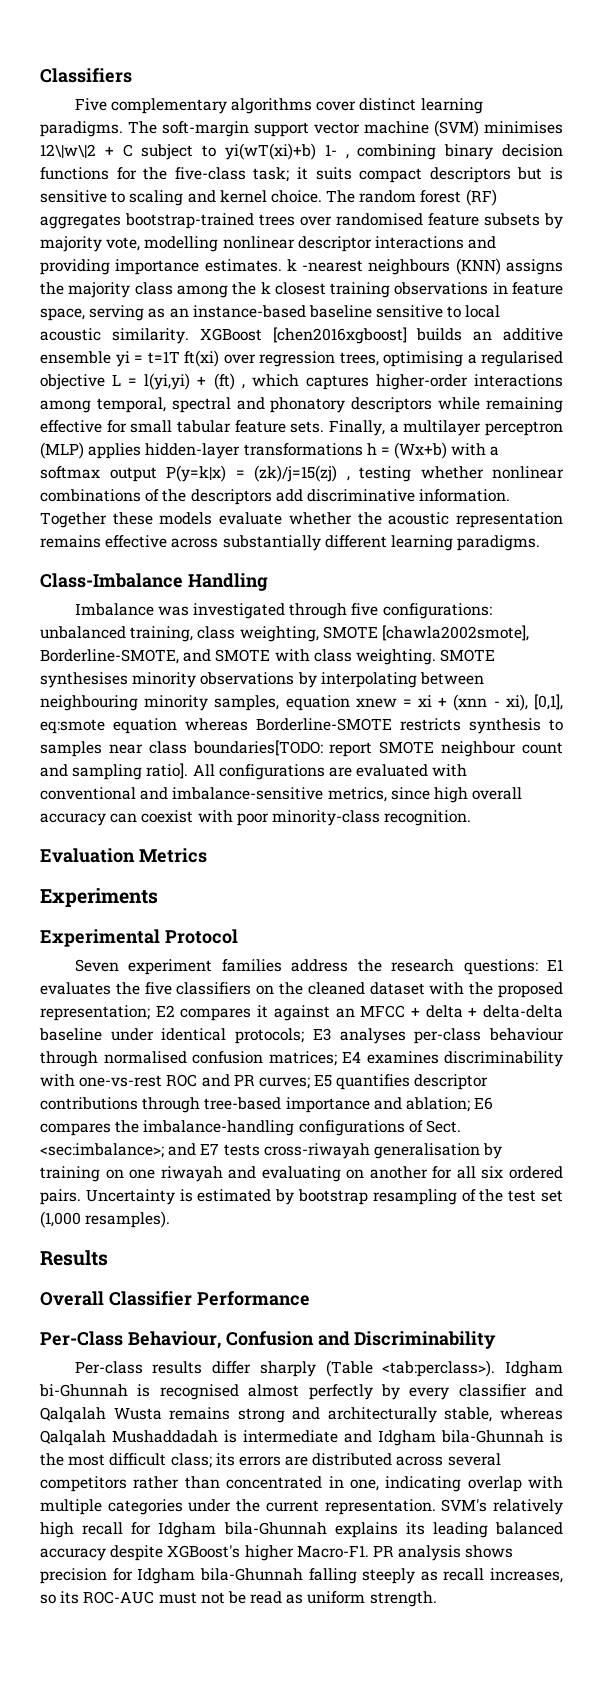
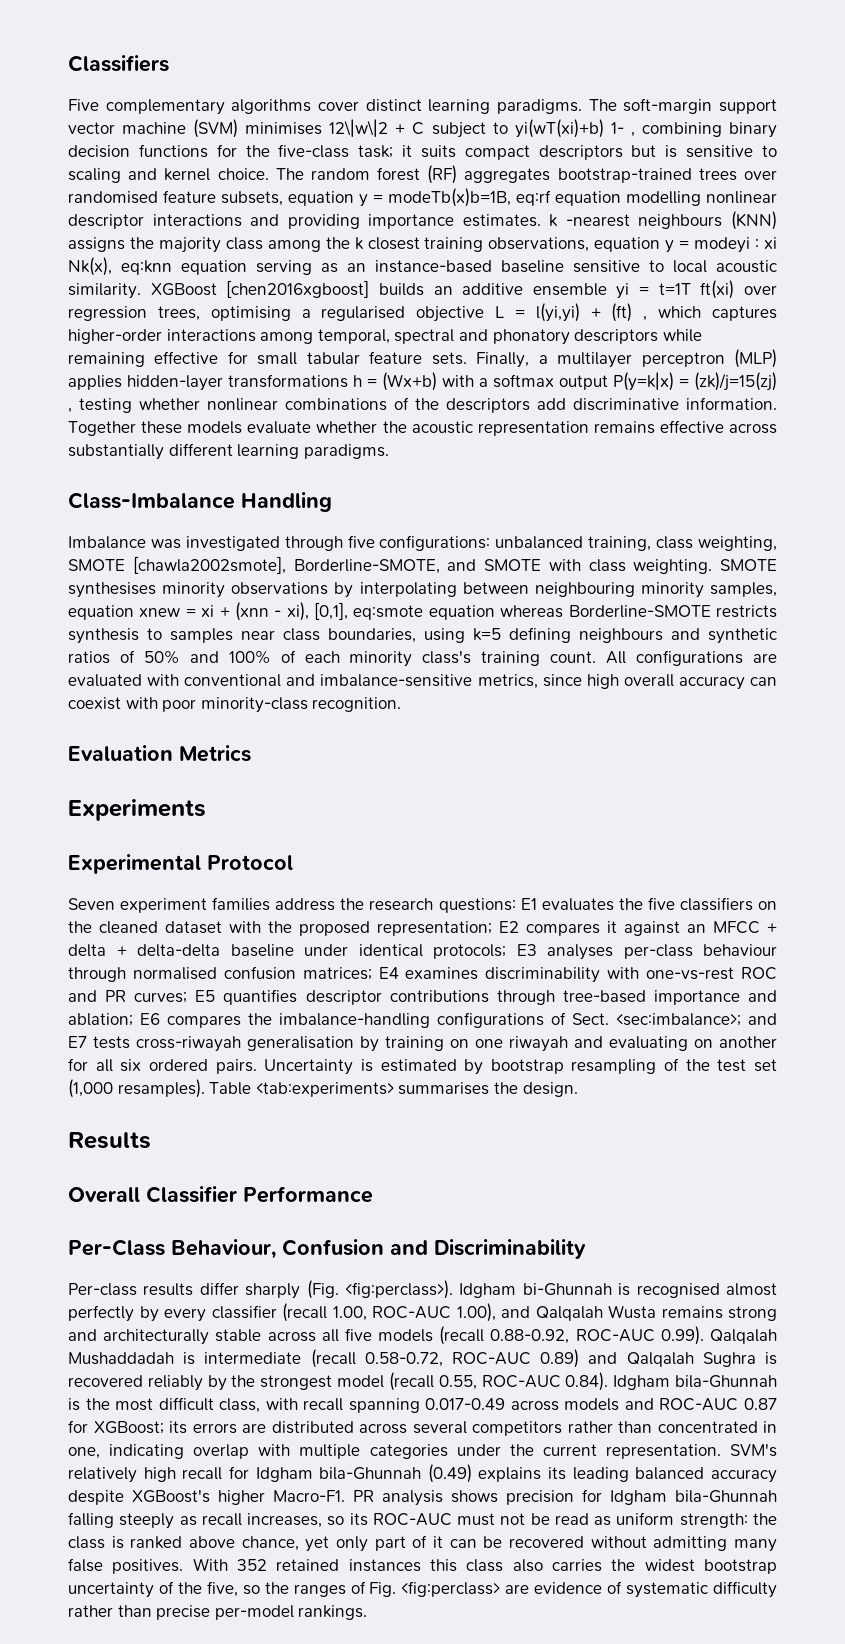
- The random forest (RF) aggregates bootstrap-trained trees over randomised feature subsets by majority vote, modelling nonlinear descriptor interactions and providing importance estimates. k -nearest neighbours (KNN) assigns the majority class among the k closest training observations in feature space, serving as an instance-based baseline sensitive to local acoustic similarity.
+ The random forest (RF) aggregates bootstrap-trained trees over randomised feature subsets, equation y = modeTb(x)b=1B, eq:rf equation modelling nonlinear descriptor interactions and providing importance estimates. k -nearest neighbours (KNN) assigns the majority class among the k closest training observations, equation y = modeyi : xi Nk(x), eq:knn equation serving as an instance-based baseline sensitive to local acoustic similarity.
- SMOTE synthesises minority observations by interpolating between neighbouring minority samples, equation xnew = xi + (xnn - xi), [0,1], eq:smote equation whereas Borderline-SMOTE restricts synthesis to samples near class boundaries[TODO: report SMOTE neighbour count and sampling ratio].
+ SMOTE synthesises minority observations by interpolating between neighbouring minority samples, equation xnew = xi + (xnn - xi), [0,1], eq:smote equation whereas Borderline-SMOTE restricts synthesis to samples near class boundaries, using k=5 defining neighbours and synthetic ratios of 50% and 100% of each minority class's training count.
+ Table <tab:experiments> summarises the design.
- Per-class results differ sharply (Table <tab:perclass>).
+ Per-class results differ sharply (Fig. <fig:perclass>).
- Idgham bi-Ghunnah is recognised almost perfectly by every classifier and Qalqalah Wusta remains strong and architecturally stable, whereas Qalqalah Mushaddadah is intermediate and Idgham bila-Ghunnah is the most difficult class; its errors are distributed across several competitors rather than concentrated in one, indicating overlap with multiple categories under the current representation.
+ Idgham bi-Ghunnah is recognised almost perfectly by every classifier (recall 1.00, ROC-AUC 1.00), and Qalqalah Wusta remains strong and architecturally stable across all five models (recall 0.88-0.92, ROC-AUC 0.99). Qalqalah Mushaddadah is intermediate (recall 0.58-0.72, ROC-AUC 0.89) and Qalqalah Sughra is recovered reliably by the strongest model (recall 0.55, ROC-AUC 0.84). Idgham bila-Ghunnah is the most difficult class, with recall spanning 0.017-0.49 across models and ROC-AUC 0.87 for XGBoost; its errors are distributed across several competitors rather than concentrated in one, indicating overlap with multiple categories under the current representation.
- SVM's relatively high recall for Idgham bila-Ghunnah explains its leading balanced accuracy despite XGBoost's higher Macro-F1.
+ SVM's relatively high recall for Idgham bila-Ghunnah (0.49) explains its leading balanced accuracy despite XGBoost's higher Macro-F1.
- PR analysis shows precision for Idgham bila-Ghunnah falling steeply as recall increases, so its ROC-AUC must not be read as uniform strength.
+ PR analysis shows precision for Idgham bila-Ghunnah falling steeply as recall increases, so its ROC-AUC must not be read as uniform strength: the class is ranked above chance, yet only part of it can be recovered without admitting many false positives. With 352 retained instances this class also carries the widest bootstrap uncertainty of the five, so the ranges of Fig. <fig:perclass> are evidence of systematic difficulty rather than precise per-model rankings.

